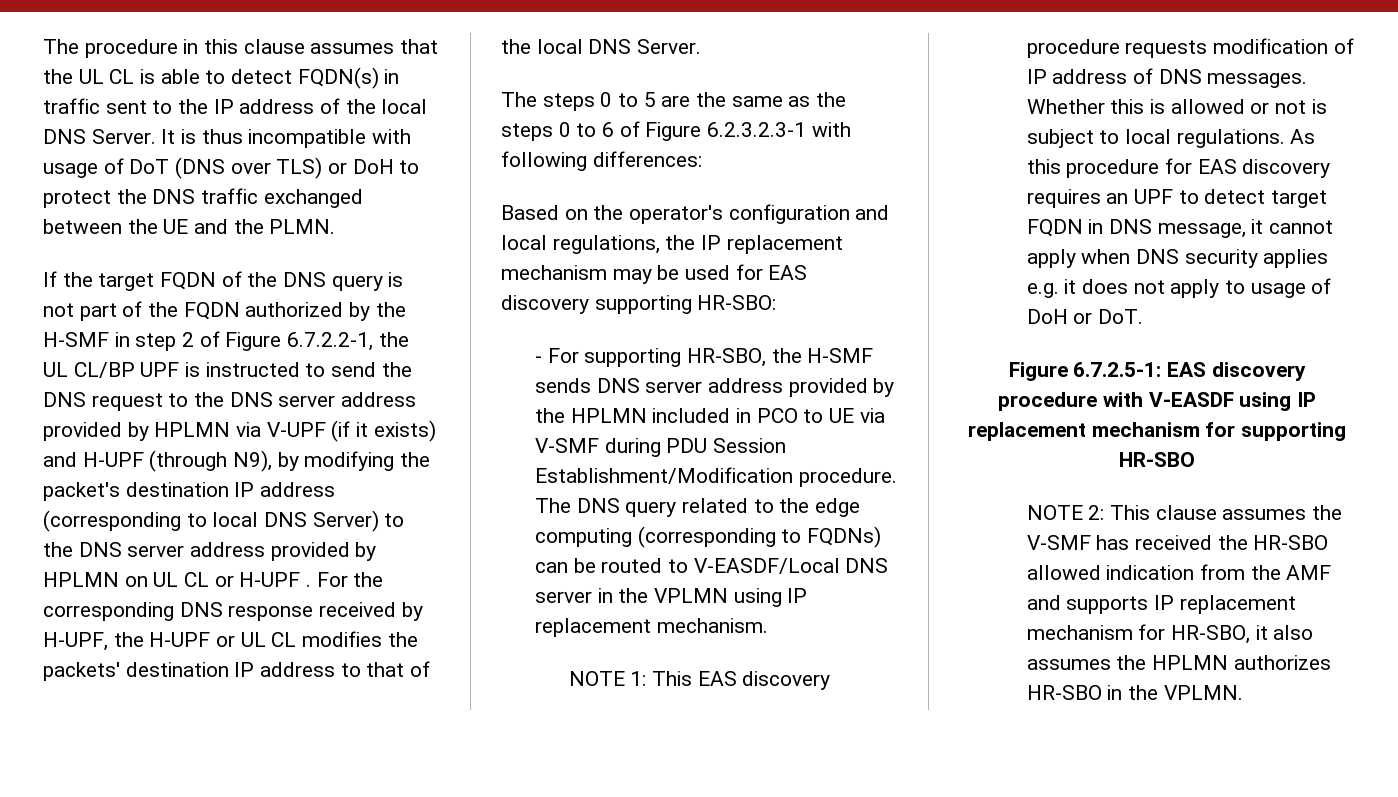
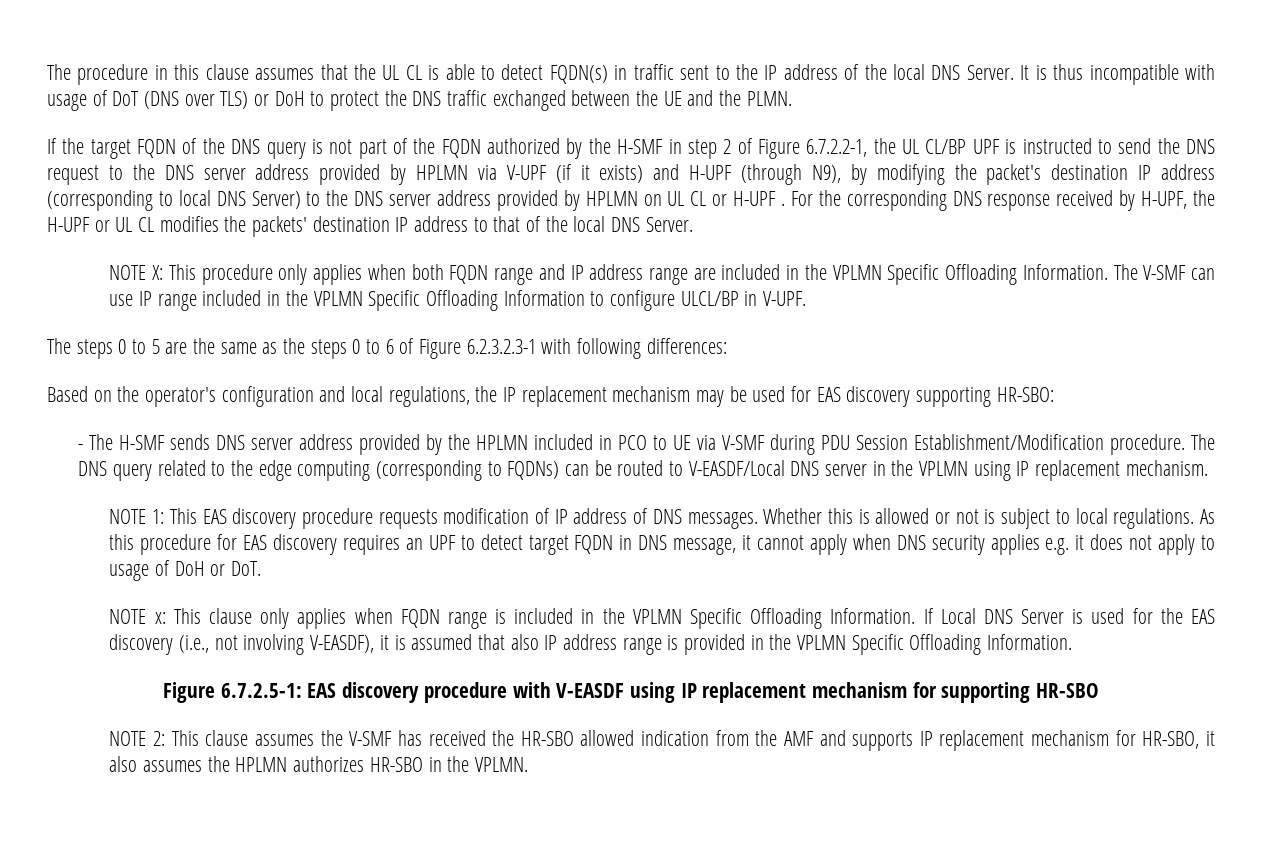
+ NOTE X: This procedure only applies when both FQDN range and IP address range are included in the VPLMN Specific Offloading Information. The V-SMF can use IP range included in the VPLMN Specific Offloading Information to configure ULCL/BP in V-UPF.
- - For supporting HR-SBO, the H-SMF sends DNS server address provided by the HPLMN included in PCO to UE via V-SMF during PDU Session Establishment/Modification procedure.
+ - The H-SMF sends DNS server address provided by the HPLMN included in PCO to UE via V-SMF during PDU Session Establishment/Modification procedure.
+ NOTE x: This clause only applies when FQDN range is included in the VPLMN Specific Offloading Information. If Local DNS Server is used for the EAS discovery (i.e., not involving V-EASDF), it is assumed that also IP address range is provided in the VPLMN Specific Offloading Information.

